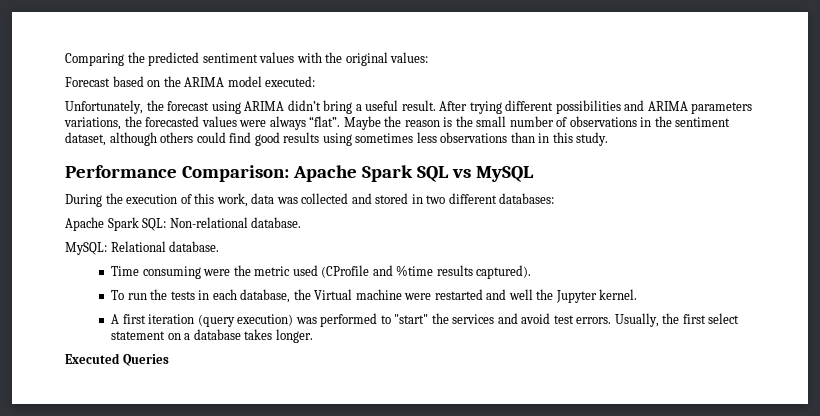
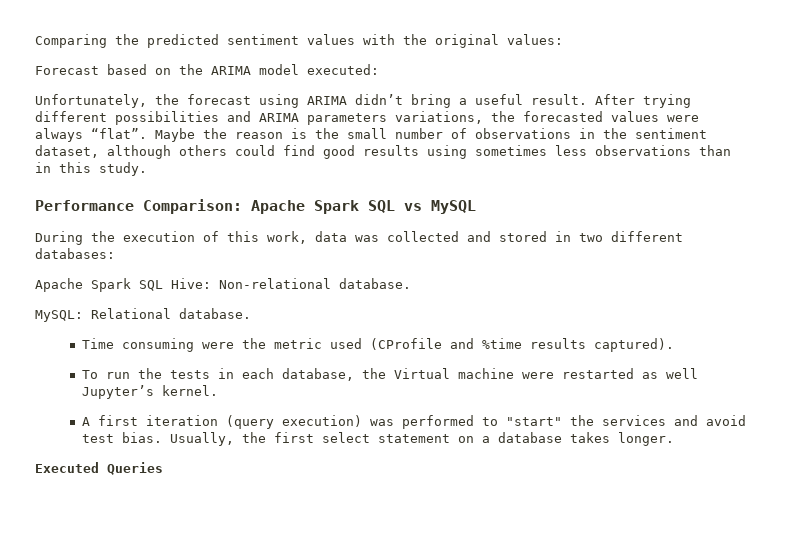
- Apache Spark SQL: Non-relational database.
+ Apache Spark SQL Hive: Non-relational database.
- To run the tests in each database, the Virtual machine were restarted and well the Jupyter kernel.
+ To run the tests in each database, the Virtual machine were restarted as well Jupyter’s kernel.
- A first iteration (query execution) was performed to "start" the services and avoid test errors.
+ A first iteration (query execution) was performed to "start" the services and avoid test bias.

